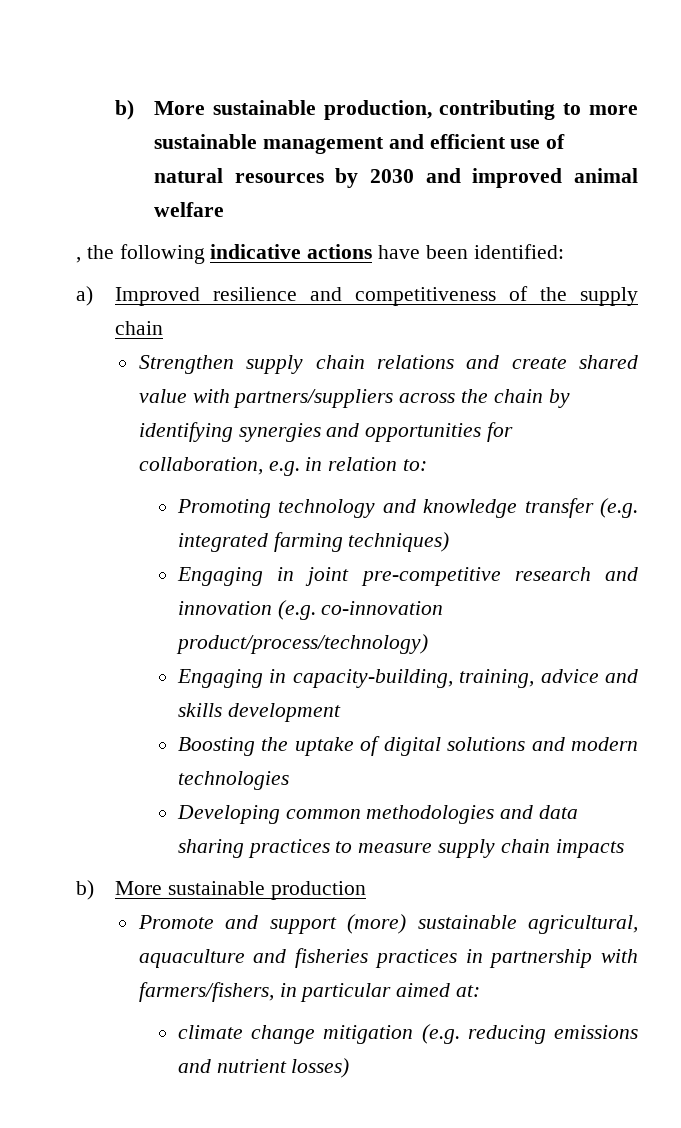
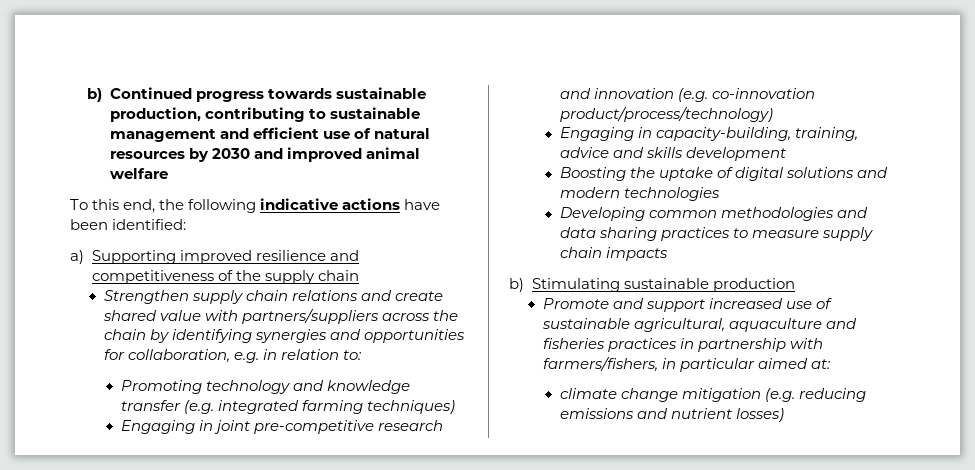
- b) More sustainable production, contributing to more sustainable management and efficient use of natural resources by 2030 and improved animal welfare
+ b) Continued progress towards sustainable production, contributing to sustainable management and efficient use of natural resources by 2030 and improved animal welfare
- , the following indicative actions have been identified:
+ To this end, the following indicative actions have been identified:
- a) Improved resilience and competitiveness of the supply chain
+ a) Supporting improved resilience and competitiveness of the supply chain
- b) More sustainable production
+ b) Stimulating sustainable production
- Promote and support (more) sustainable agricultural, aquaculture and fisheries practices in partnership with farmers/fishers, in particular aimed at:
+ Promote and support increased use of sustainable agricultural, aquaculture and fisheries practices in partnership with farmers/fishers, in particular aimed at:

